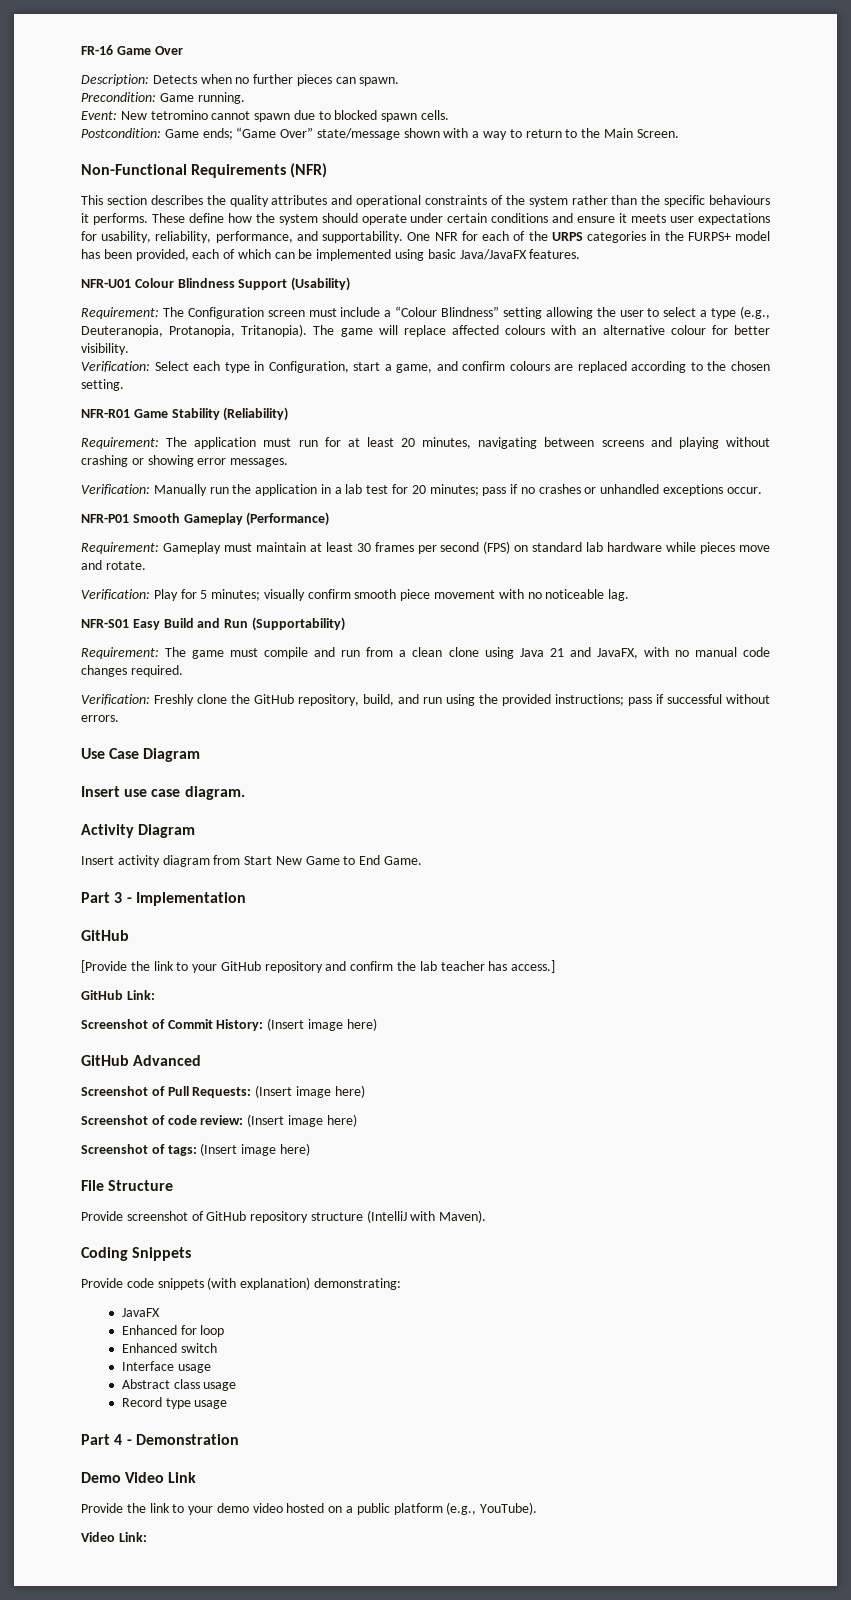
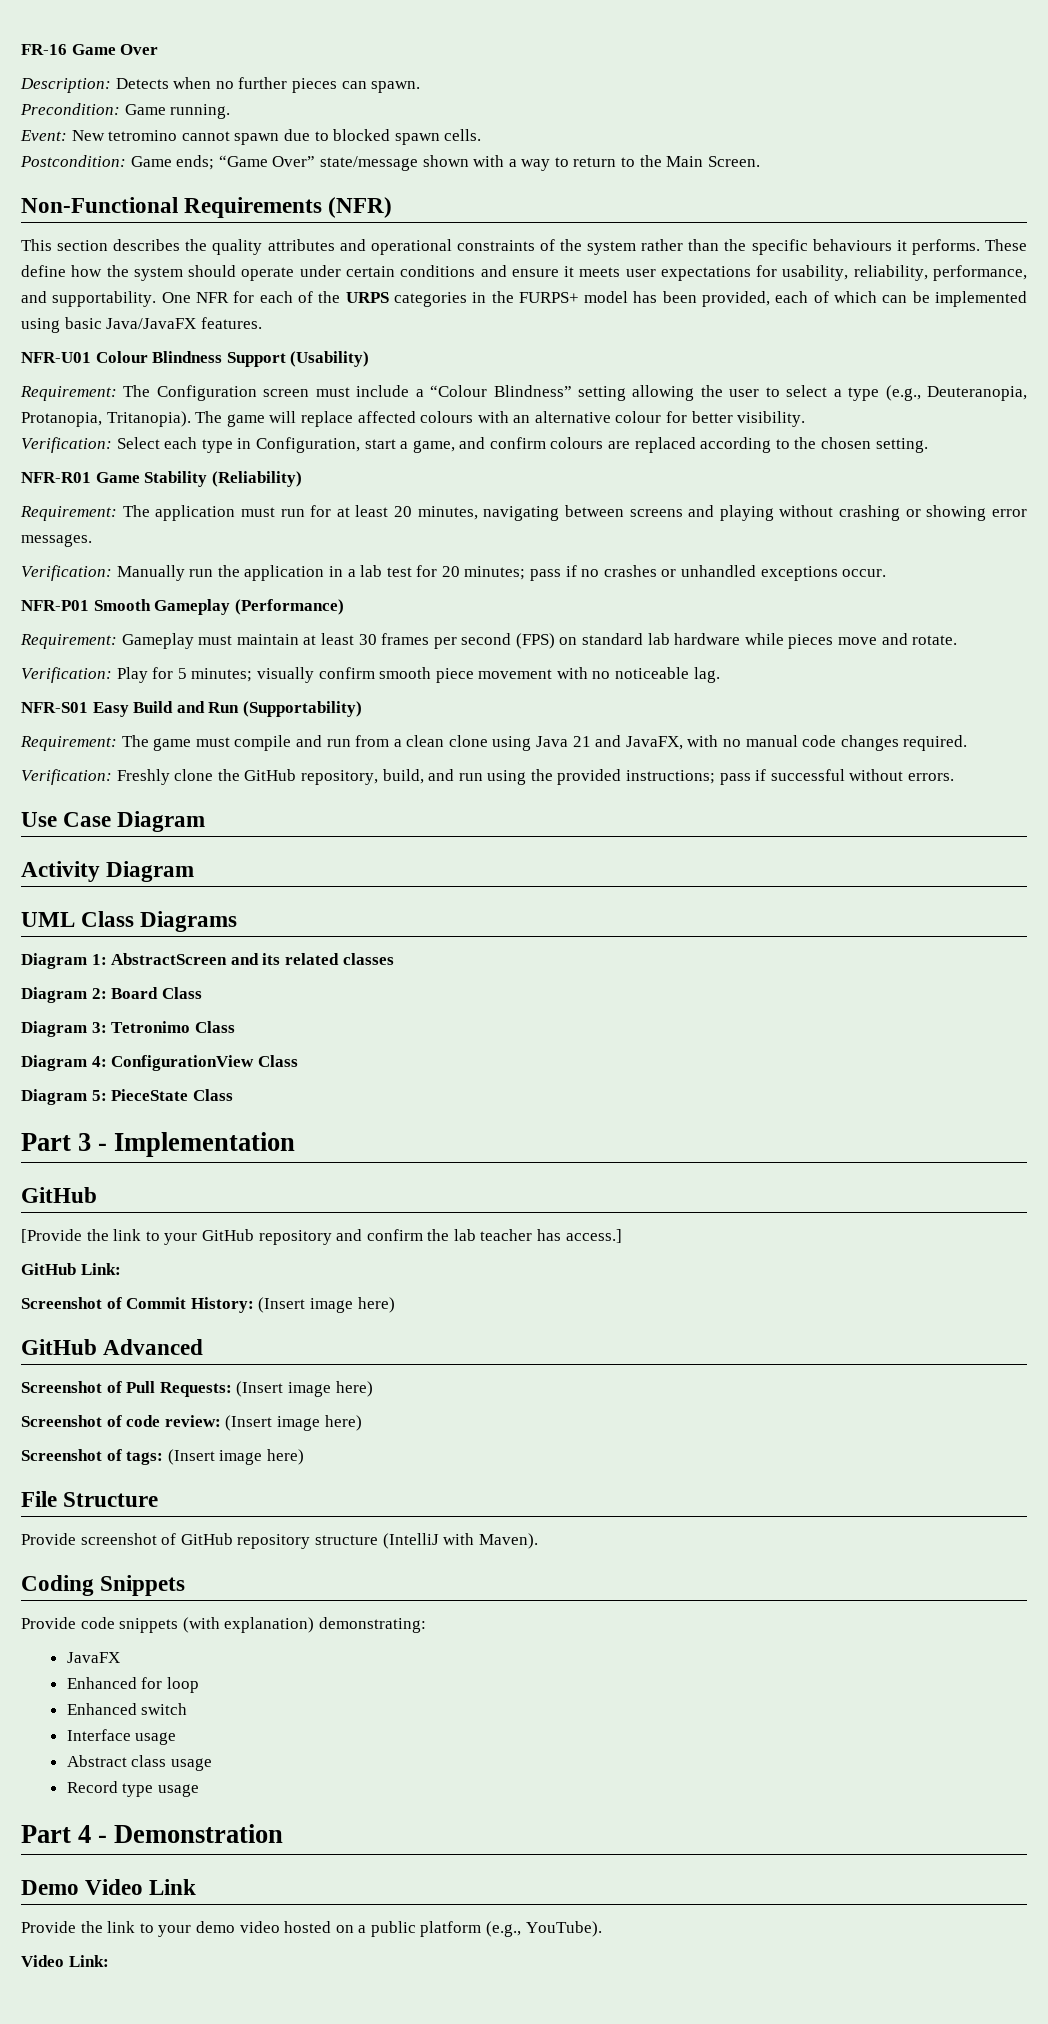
- Insert use case diagram.
  Activity Diagram
- Insert activity diagram from Start New Game to End Game.
+ UML Class Diagrams
+ Diagram 1: AbstractScreen and its related classes
+ Diagram 2: Board Class
+ Diagram 3: Tetronimo Class
+ Diagram 4: ConfigurationView Class
+ Diagram 5: PieceState Class

